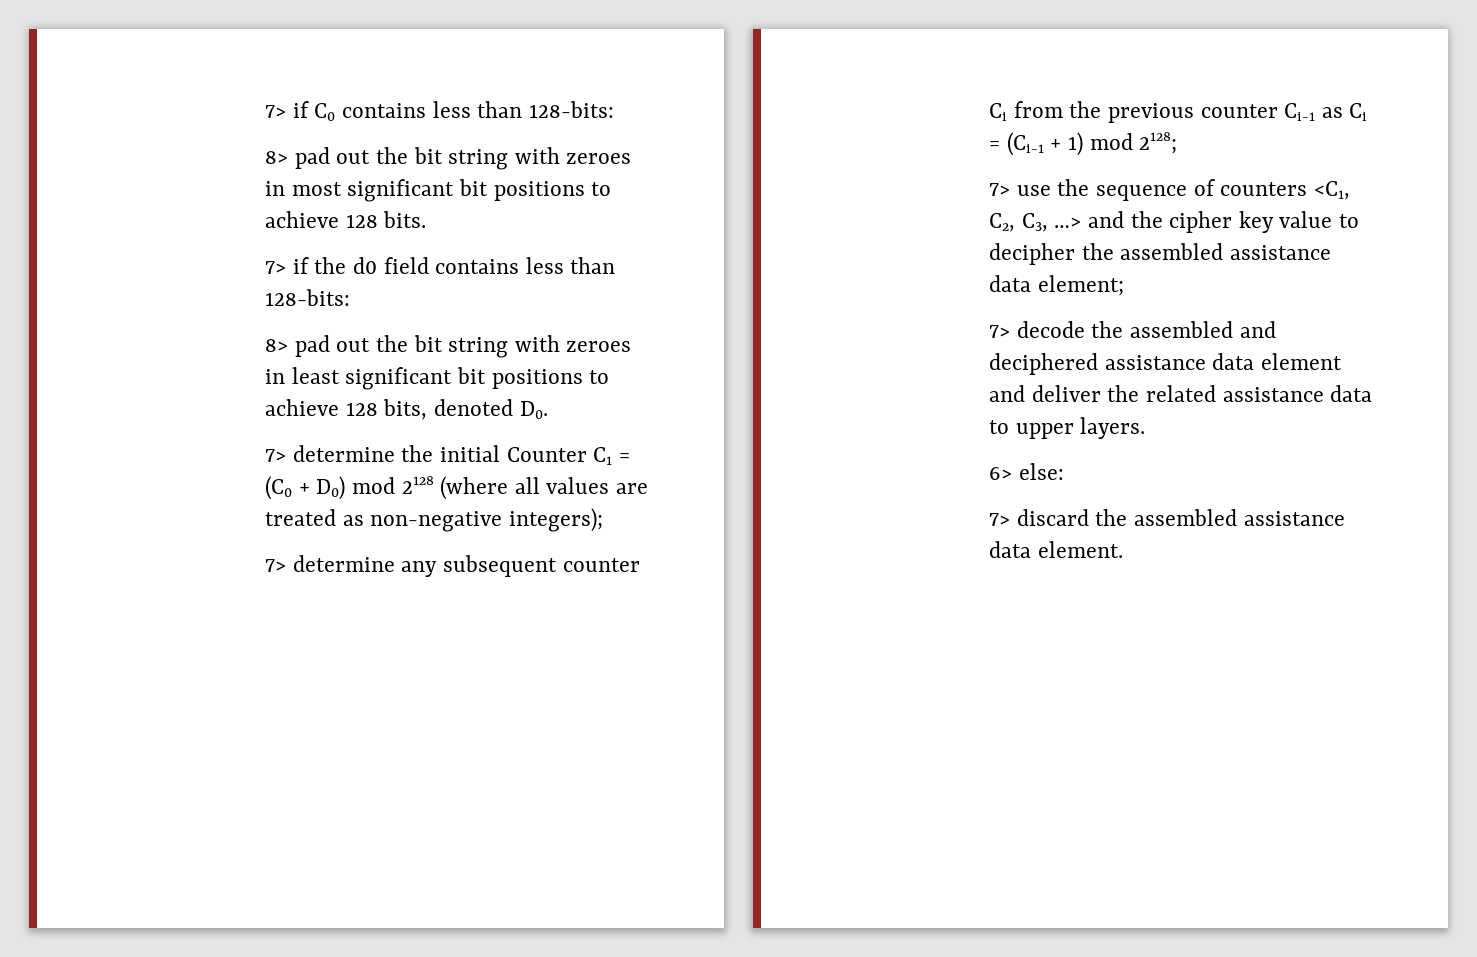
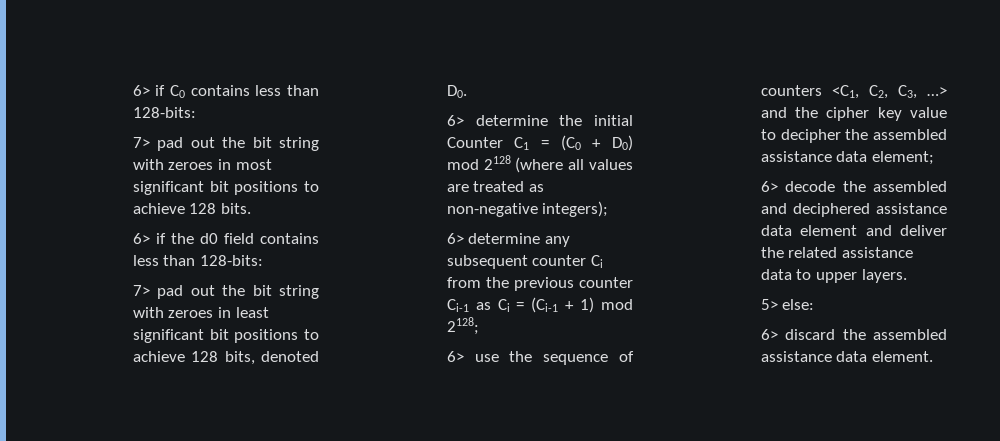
- 7> if C0 contains less than 128-bits:
+ 6> if C0 contains less than 128-bits:
- 8> pad out the bit string with zeroes in most significant bit positions to achieve 128 bits.
+ 7> pad out the bit string with zeroes in most significant bit positions to achieve 128 bits.
- 7> if the d0 field contains less than 128-bits:
+ 6> if the d0 field contains less than 128-bits:
- 8> pad out the bit string with zeroes in least significant bit positions to achieve 128 bits, denoted D0.
+ 7> pad out the bit string with zeroes in least significant bit positions to achieve 128 bits, denoted D0.
- 7> determine the initial Counter C1 = (C0 + D0) mod 2128 (where all values are treated as non-negative integers);
+ 6> determine the initial Counter C1 = (C0 + D0) mod 2128 (where all values are treated as non-negative integers);
- 7> determine any subsequent counter Ci from the previous counter Ci-1 as Ci = (Ci-1 + 1) mod 2128;
+ 6> determine any subsequent counter Ci from the previous counter Ci-1 as Ci = (Ci-1 + 1) mod 2128;
- 7> use the sequence of counters <C1, C2, C3, …> and the cipher key value to decipher the assembled assistance data element;
+ 6> use the sequence of counters <C1, C2, C3, …> and the cipher key value to decipher the assembled assistance data element;
- 7> decode the assembled and deciphered assistance data element and deliver the related assistance data to upper layers.
+ 6> decode the assembled and deciphered assistance data element and deliver the related assistance data to upper layers.
- 6> else:
+ 5> else:
- 7> discard the assembled assistance data element.
+ 6> discard the assembled assistance data element.

